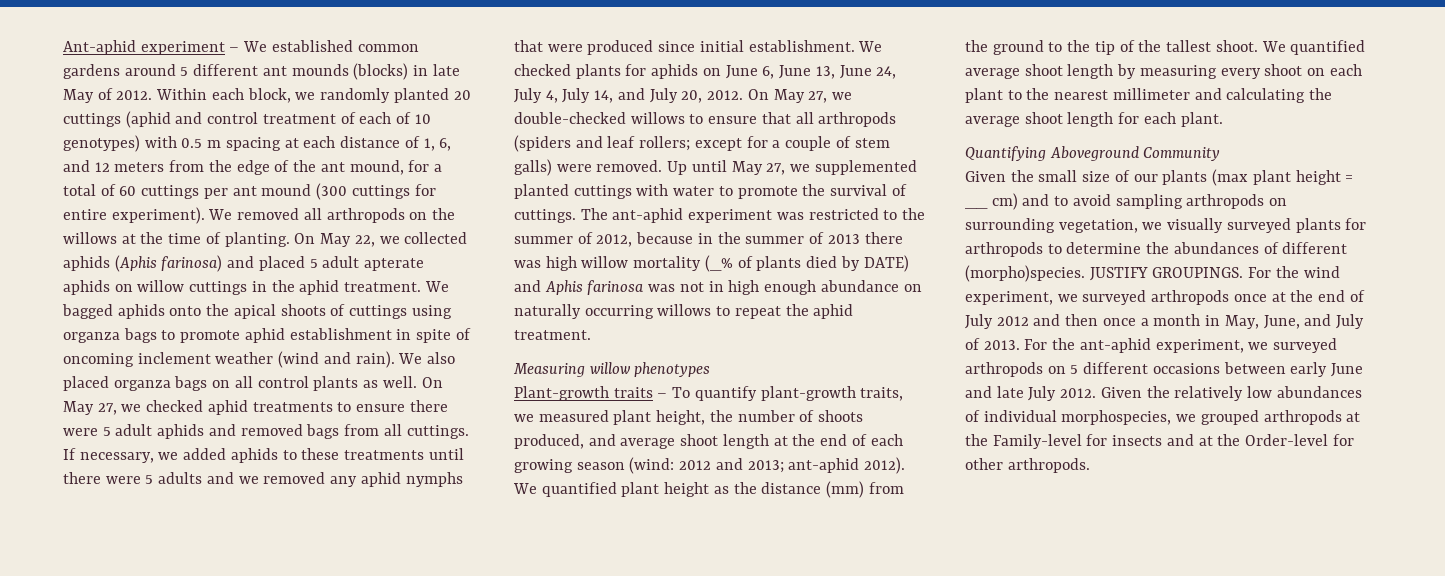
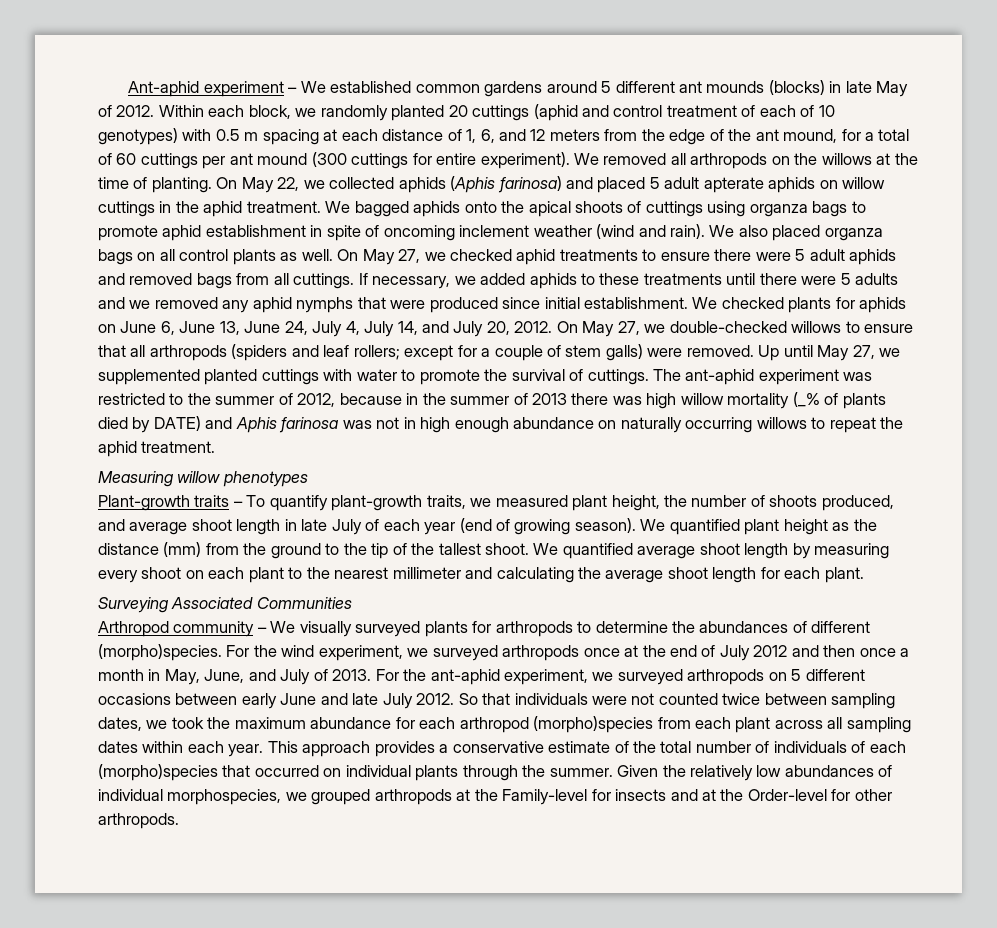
- Plant-growth traits – To quantify plant-growth traits, we measured plant height, the number of shoots produced, and average shoot length at the end of each growing season (wind: 2012 and 2013; ant-aphid 2012).
+ Plant-growth traits – To quantify plant-growth traits, we measured plant height, the number of shoots produced, and average shoot length in late July of each year (end of growing season).
- Quantifying Aboveground Community
- Given the small size of our plants (max plant height = __ cm) and to avoid sampling arthropods on surrounding vegetation, we visually surveyed plants for arthropods to determine the abundances of different (morpho)species.
+ Surveying Associated Communities
+ Arthropod community – We visually surveyed plants for arthropods to determine the abundances of different (morpho)species.
- JUSTIFY GROUPINGS.
+ So that individuals were not counted twice between sampling dates, we took the maximum abundance for each arthropod (morpho)species from each plant across all sampling dates within each year. This approach provides a conservative estimate of the total number of individuals of each (morpho)species that occurred on individual plants through the summer.

